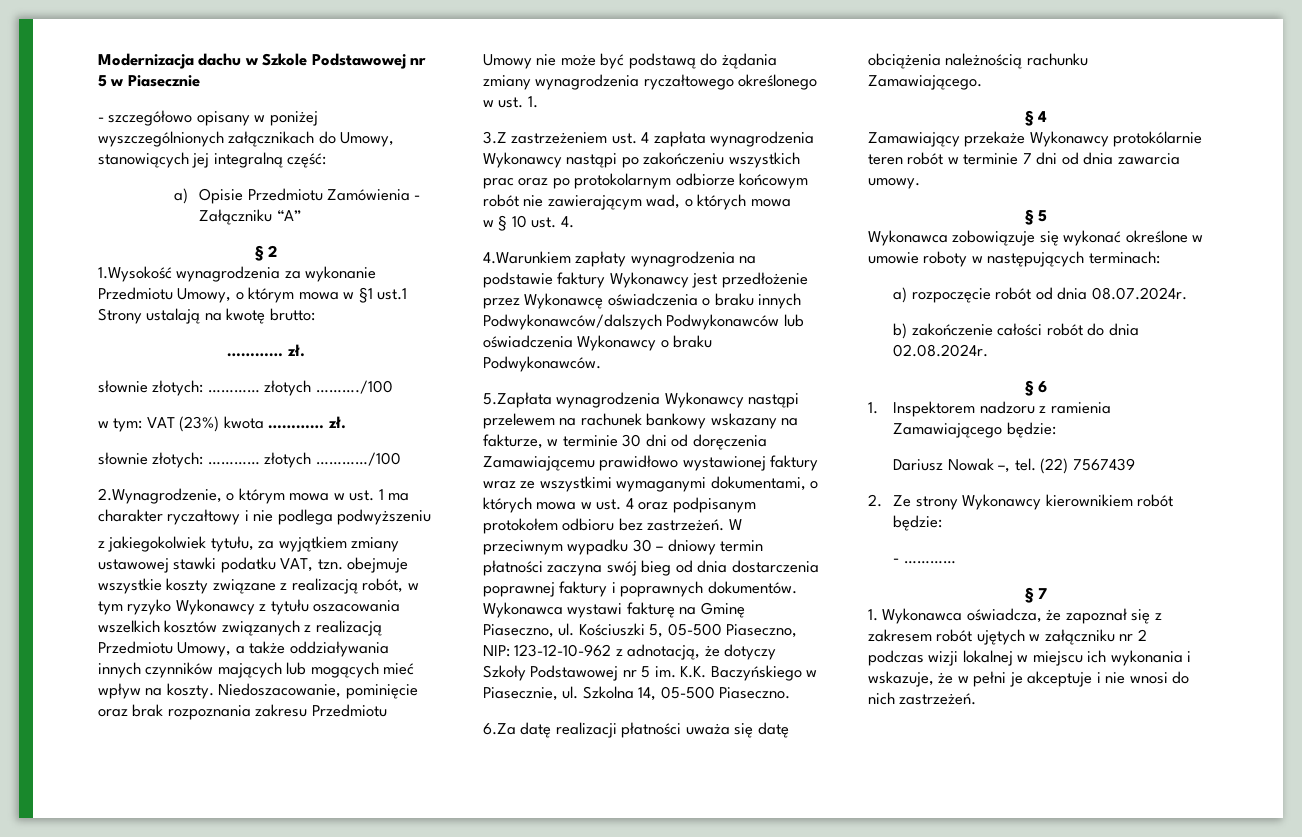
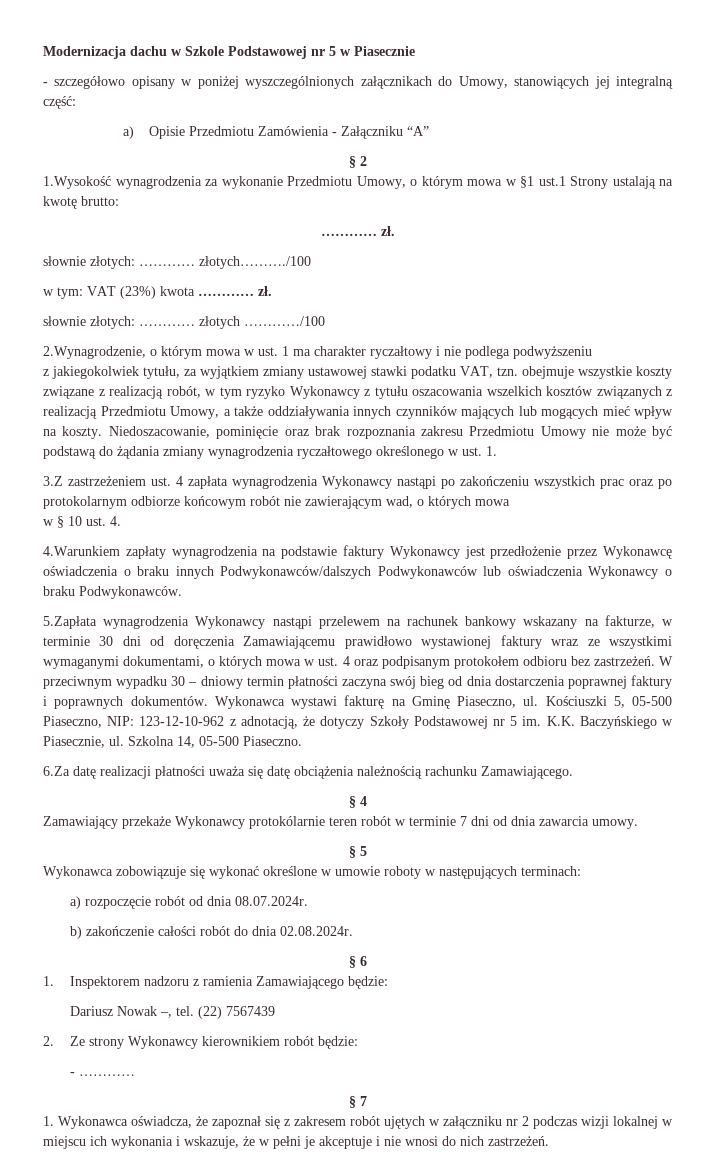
- słownie złotych: ………… złotych ………./100
+ słownie złotych: ………… złotych………./100

